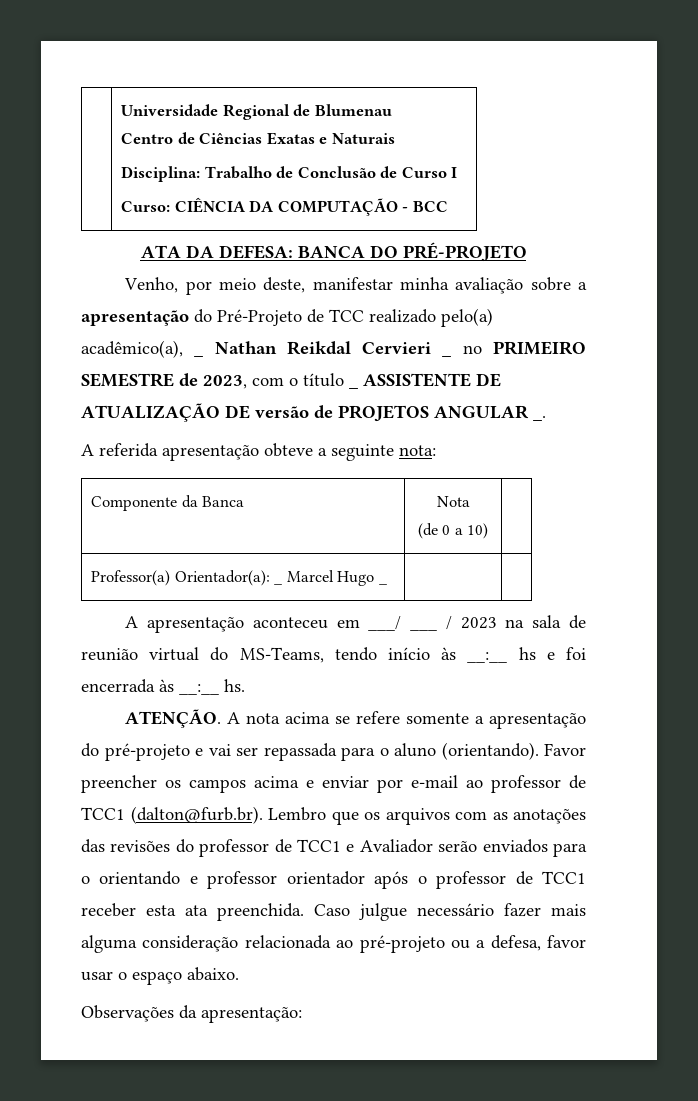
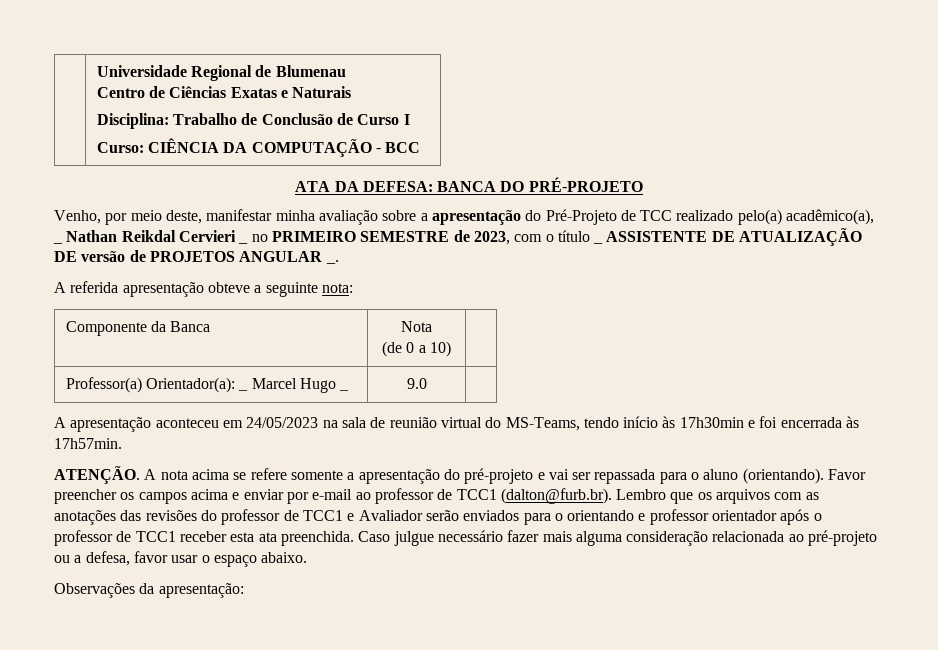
- Professor(a) Orientador(a): _ Marcel Hugo _ | |
+ Professor(a) Orientador(a): _ Marcel Hugo _ | 9.0 |
- A apresentação aconteceu em ___/ ___ / 2023 na sala de reunião virtual do MS-Teams, tendo início às __:__ hs e foi encerrada às __:__ hs.
+ A apresentação aconteceu em 24/05/2023 na sala de reunião virtual do MS-Teams, tendo início às 17h30min e foi encerrada às 17h57min.

